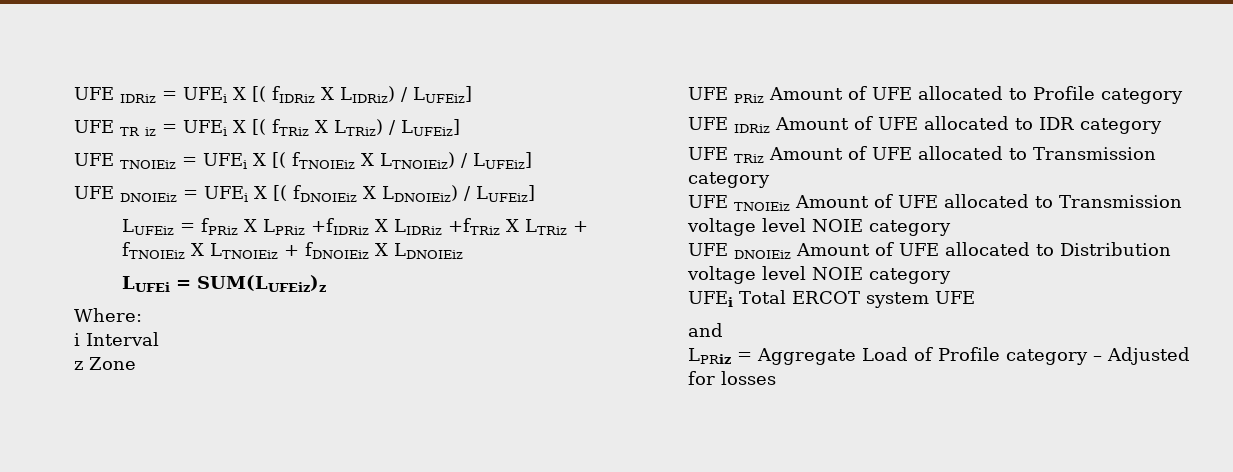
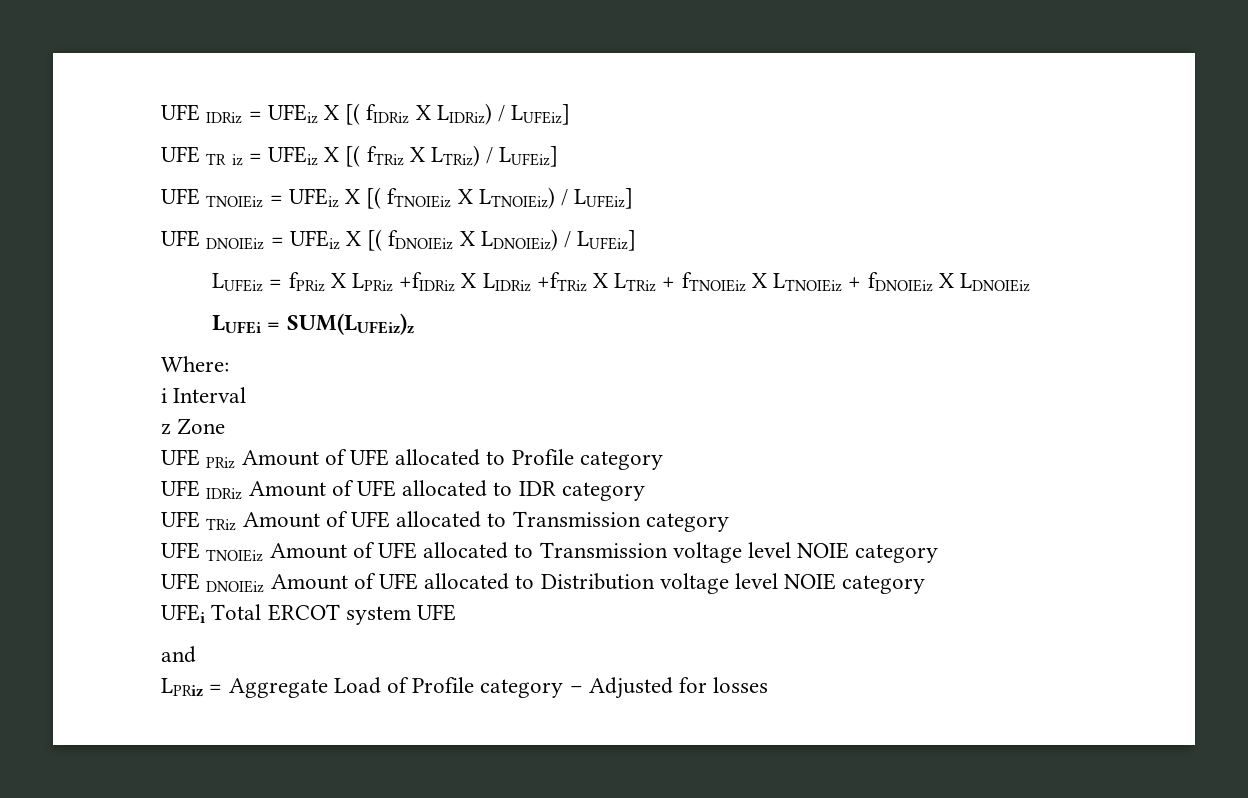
- UFE IDRiz = UFEi X [( fIDRiz X LIDRiz) / LUFEiz]
+ UFE IDRiz = UFEiz X [( fIDRiz X LIDRiz) / LUFEiz]
- UFE TR iz = UFEi X [( fTRiz X LTRiz) / LUFEiz]
+ UFE TR iz = UFEiz X [( fTRiz X LTRiz) / LUFEiz]
- UFE TNOIEiz = UFEi X [( fTNOIEiz X LTNOIEiz) / LUFEiz]
+ UFE TNOIEiz = UFEiz X [( fTNOIEiz X LTNOIEiz) / LUFEiz]
- UFE DNOIEiz = UFEi X [( fDNOIEiz X LDNOIEiz) / LUFEiz]
+ UFE DNOIEiz = UFEiz X [( fDNOIEiz X LDNOIEiz) / LUFEiz]

